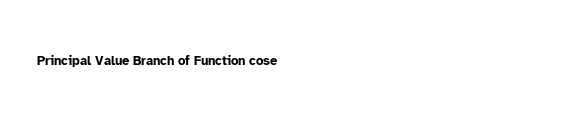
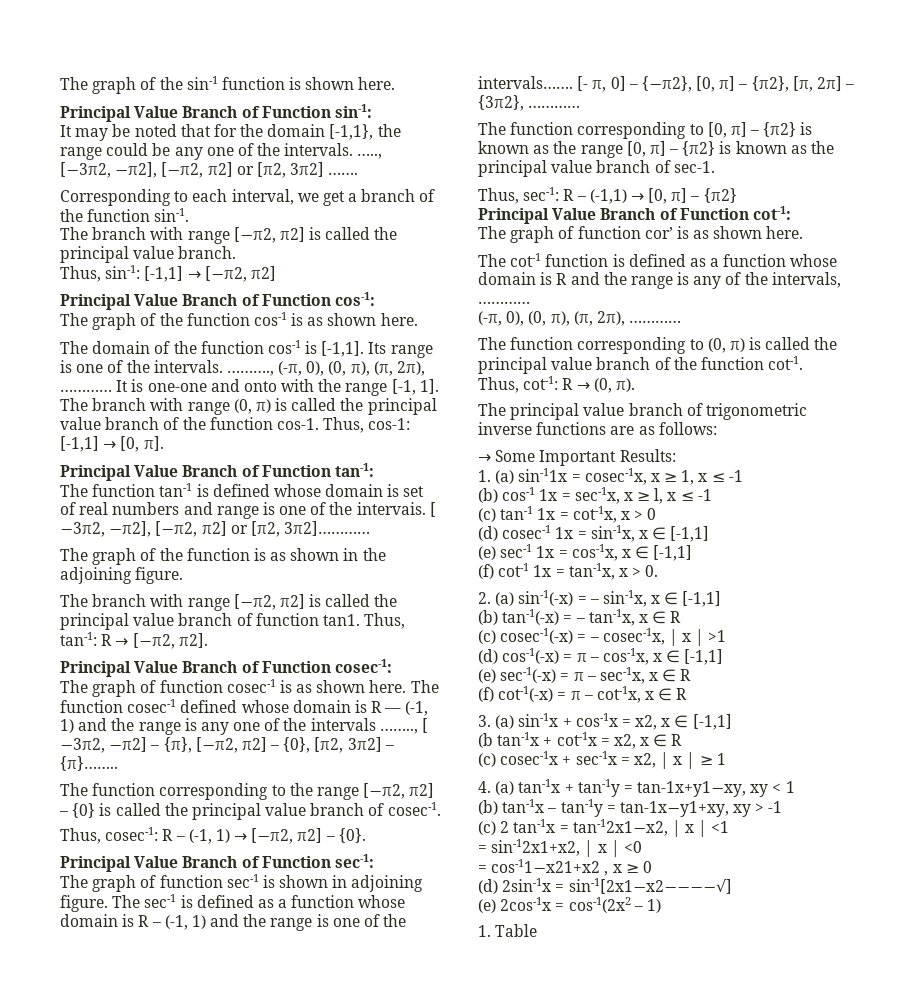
- Principal Value Branch of Function cose
+ The graph of the sin-1 function is shown here.
+ Principal Value Branch of Function sin-1:
+ It may be noted that for the domain [-1,1}, the range could be any one of the intervals. …..,
+ [−3π2, −π2], [−π2, π2] or [π2, 3π2] …….
+ Corresponding to each interval, we get a branch of the function sin-1.
+ The branch with range [−π2, π2] is called the principal value branch.
+ Thus, sin-1: [-1,1] → [−π2, π2]
+ Principal Value Branch of Function cos-1:
+ The graph of the function cos-1 is as shown here.
+ The domain of the function cos-1 is [-1,1]. Its range is one of the intervals. ………., (-π, 0), (0, π), (π, 2π), ………… It is one-one and onto with the range [-1, 1]. The branch with range (0, π) is called the principal value branch of the function cos-1. Thus, cos-1: [-1,1] → [0, π].
+ Principal Value Branch of Function tan-1:
+ The function tan-1 is defined whose domain is set of real numbers and range is one of the intervais. [ −3π2, −π2], [−π2, π2] or [π2, 3π2]…………
+ The graph of the function is as shown in the adjoining figure.
+ The branch with range [−π2, π2] is called the principal value branch of function tan1. Thus, tan-1: R → [−π2, π2].
+ Principal Value Branch of Function cosec-1:
+ The graph of function cosec-1 is as shown here. The function cosec-1 defined whose domain is R — (-1, 1) and the range is any one of the intervals …….., [ −3π2, −π2] – {π}, [−π2, π2] – {0}, [π2, 3π2] – {π}……..
+ The function corresponding to the range [−π2, π2] – {0} is called the principal value branch of cosec-1.
+ Thus, cosec-1: R – (-1, 1) → [−π2, π2] – {0}.
+ Principal Value Branch of Function sec-1:
+ The graph of function sec-1 is shown in adjoining figure. The sec-1 is defined as a function whose domain is R – (-1, 1) and the range is one of the intervals……. [- π, 0] – {−π2}, [0, π] – {π2}, [π, 2π] – {3π2}, …………
+ The function corresponding to [0, π] – {π2} is known as the range [0, π] – {π2} is known as the principal value branch of sec-1.
+ Thus, sec-1: R – (-1,1) → [0, π] – {π2}
+ Principal Value Branch of Function cot-1:
+ The graph of function cor’ is as shown here.
+ The cot-1 function is defined as a function whose domain is R and the range is any of the intervals, …………
+ (-π, 0), (0, π), (π, 2π), …………
+ The function corresponding to (0, π) is called the principal value branch of the function cot-1.
+ Thus, cot-1: R → (0, π).
+ The principal value branch of trigonometric inverse functions are as follows:
+ → Some Important Results:
+ 1. (a) sin-11x = cosec-1x, x ≥ 1, x ≤ -1
+ (b) cos-1 1x = sec-1x, x ≥ l, x ≤ -1
+ (c) tan-1 1x = cot-1x, x > 0
+ (d) cosec-1 1x = sin-1x, x ∈ [-1,1]
+ (e) sec-1 1x = cos-1x, x ∈ [-1,1]
+ (f) cot-1 1x = tan-1x, x > 0.
+ 2. (a) sin-1(-x) = – sin-1x, x ∈ [-1,1]
+ (b) tan-1(-x) = – tan-1x, x ∈ R
+ (c) cosec-1(-x) = – cosec-1x, | x | >1
+ (d) cos-1(-x) = π – cos-1x, x ∈ [-1,1]
+ (e) sec-1(-x) = π – sec-1x, x ∈ R
+ (f) cot-1(-x) = π – cot-1x, x ∈ R
+ 3. (a) sin-1x + cos-1x = x2, x ∈ [-1,1]
+ (b tan-1x + cot-1x = x2, x ∈ R
+ (c) cosec-1x + sec-1x = x2, | x | ≥ 1
+ 4. (a) tan-1x + tan-1y = tan-1x+y1−xy, xy < 1
+ (b) tan-1x – tan-1y = tan-1x−y1+xy, xy > -1
+ (c) 2 tan-1x = tan-12x1−x2, | x | <1
+ = sin-12x1+x2, | x | <0
+ = cos-11−x21+x2 , x ≥ 0
+ (d) 2sin-1x = sin-1[2x1−x2−−−−√]
+ (e) 2cos-1x = cos-1(2x2 – 1)
+ 1. Table

